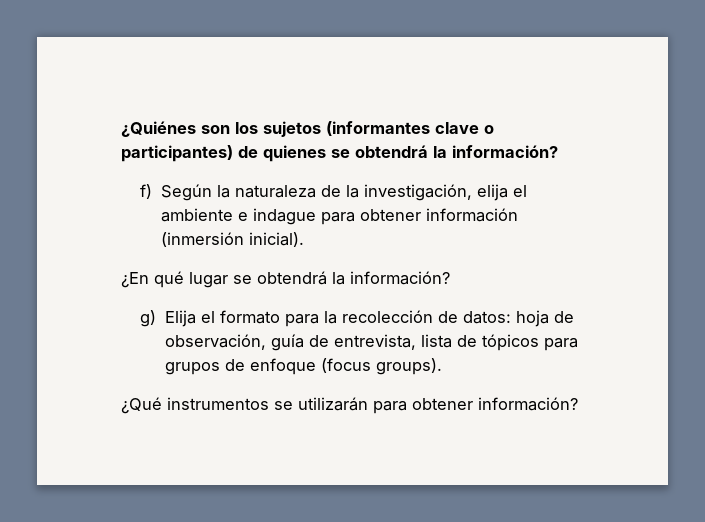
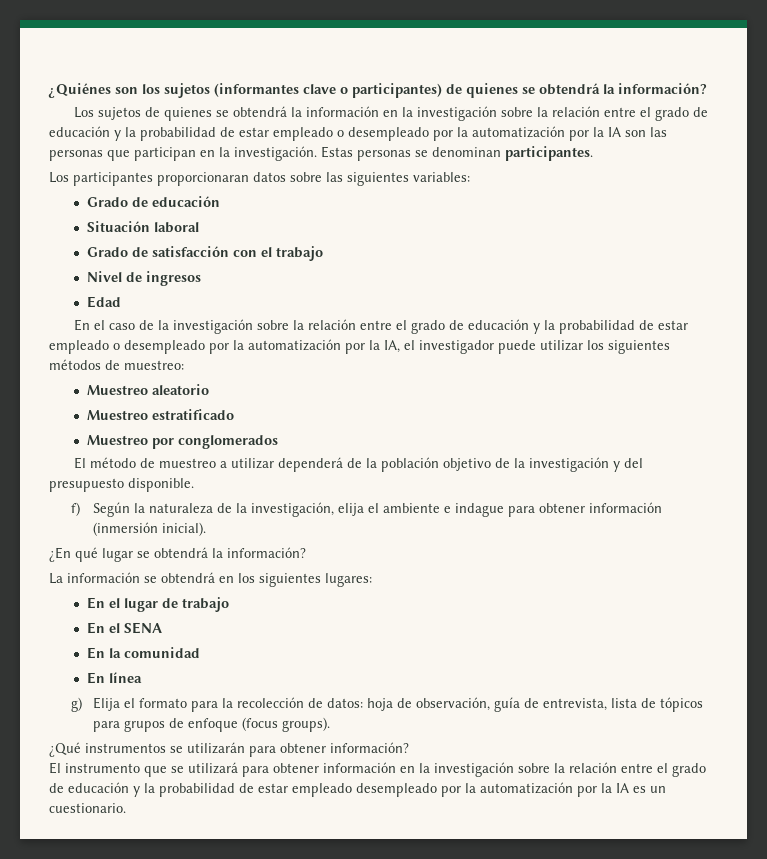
+ Los sujetos de quienes se obtendrá la información en la investigación sobre la relación entre el grado de educación y la probabilidad de estar empleado o desempleado por la automatización por la IA son las personas que participan en la investigación. Estas personas se denominan participantes.
+ Los participantes proporcionaran datos sobre las siguientes variables:
+ Grado de educación
+ Situación laboral
+ Grado de satisfacción con el trabajo
+ Nivel de ingresos
+ Edad
+ En el caso de la investigación sobre la relación entre el grado de educación y la probabilidad de estar empleado o desempleado por la automatización por la IA, el investigador puede utilizar los siguientes métodos de muestreo:
+ Muestreo aleatorio
+ Muestreo estratificado
+ Muestreo por conglomerados
+ El método de muestreo a utilizar dependerá de la población objetivo de la investigación y del presupuesto disponible.
+ La información se obtendrá en los siguientes lugares:
+ En el lugar de trabajo
+ En el SENA
+ En la comunidad
+ En línea
+ El instrumento que se utilizará para obtener información en la investigación sobre la relación entre el grado de educación y la probabilidad de estar empleado desempleado por la automatización por la IA es un cuestionario.

